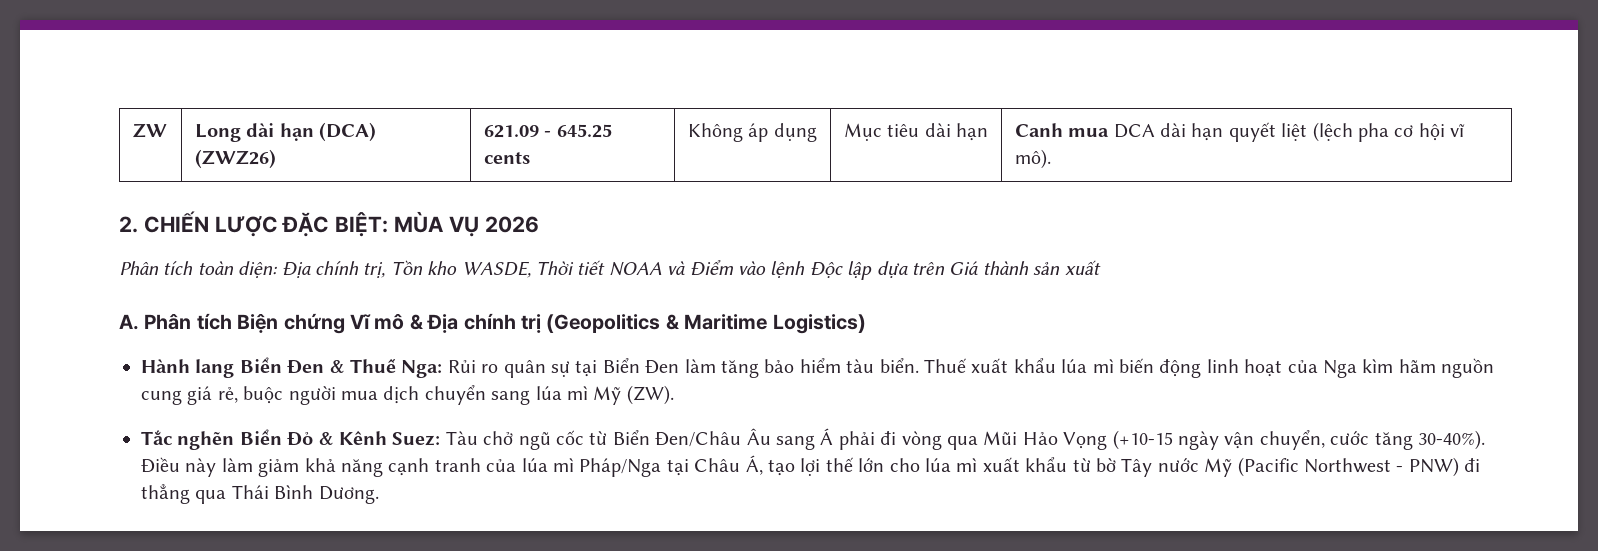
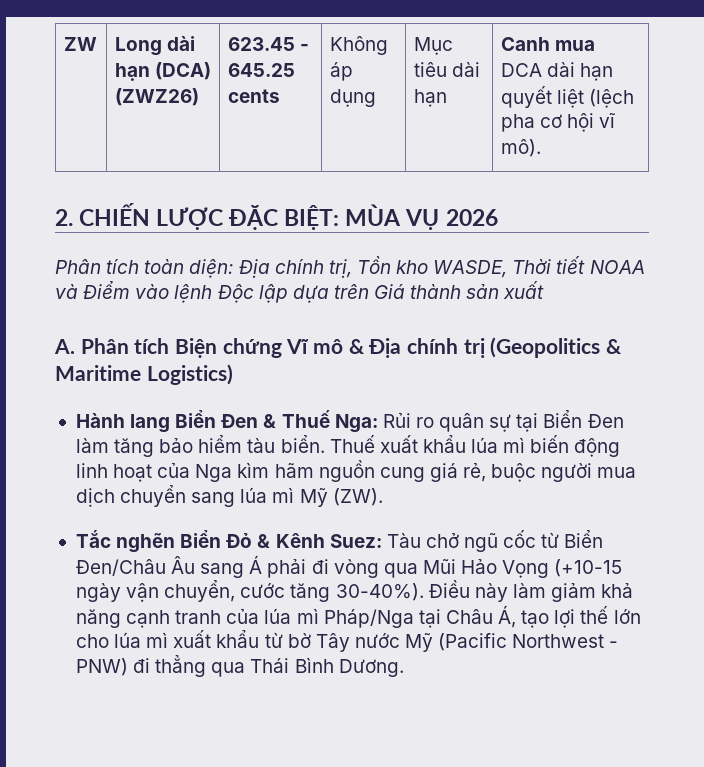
- ZW | Long dài hạn (DCA) (ZWZ26) | 621.09 - 645.25 cents | Không áp dụng | Mục tiêu dài hạn | Canh mua DCA dài hạn quyết liệt (lệch pha cơ hội vĩ mô).
+ ZW | Long dài hạn (DCA) (ZWZ26) | 623.45 - 645.25 cents | Không áp dụng | Mục tiêu dài hạn | Canh mua DCA dài hạn quyết liệt (lệch pha cơ hội vĩ mô).

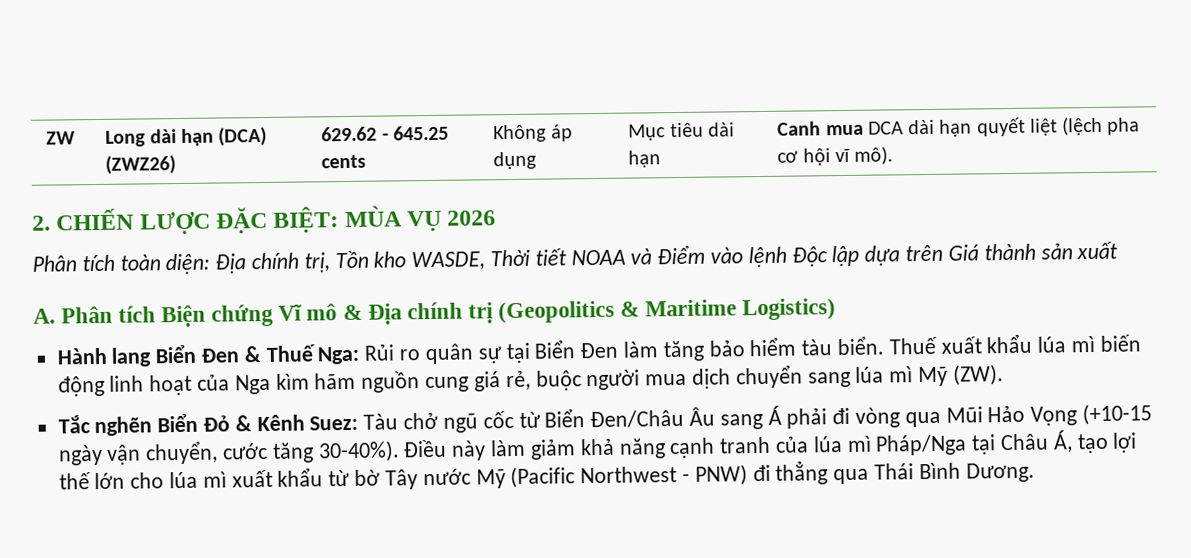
- ZW | Long dài hạn (DCA) (ZWZ26) | 623.45 - 645.25 cents | Không áp dụng | Mục tiêu dài hạn | Canh mua DCA dài hạn quyết liệt (lệch pha cơ hội vĩ mô).
+ ZW | Long dài hạn (DCA) (ZWZ26) | 629.62 - 645.25 cents | Không áp dụng | Mục tiêu dài hạn | Canh mua DCA dài hạn quyết liệt (lệch pha cơ hội vĩ mô).

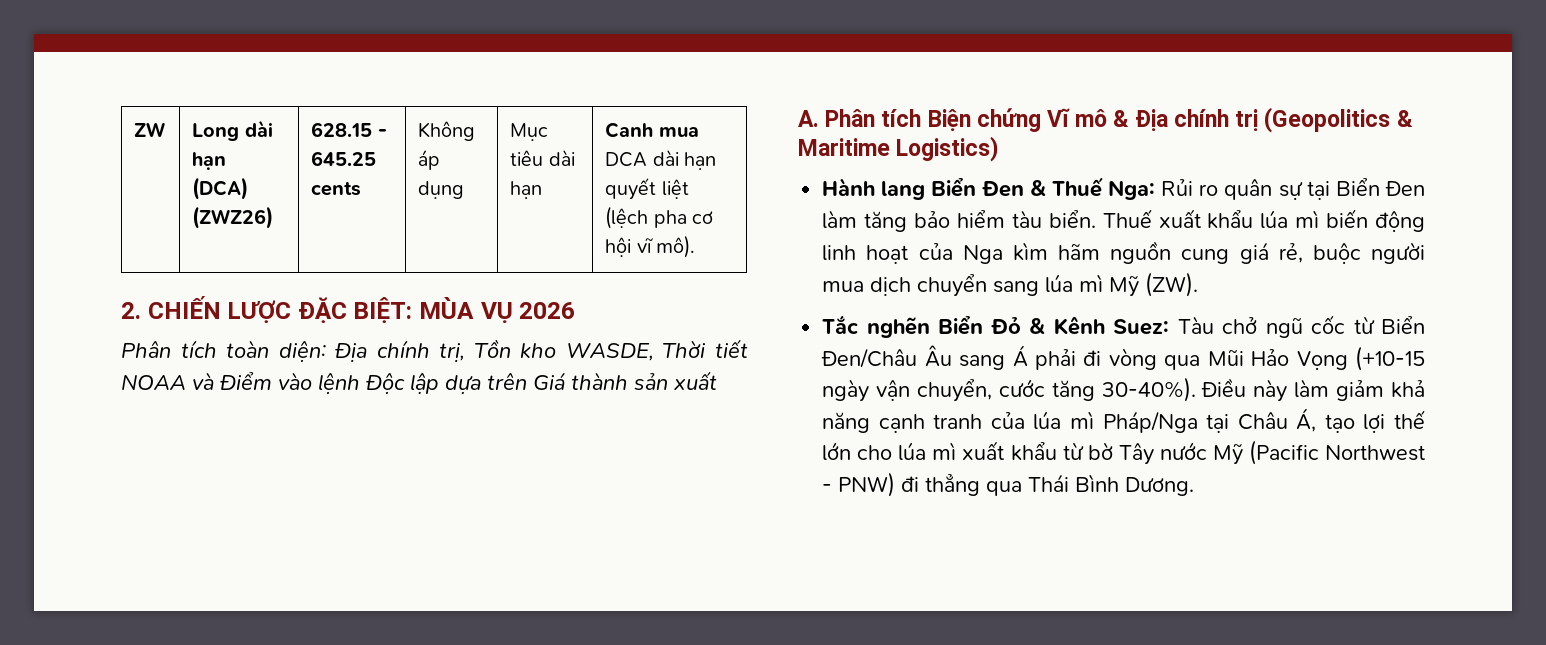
- ZW | Long dài hạn (DCA) (ZWZ26) | 629.62 - 645.25 cents | Không áp dụng | Mục tiêu dài hạn | Canh mua DCA dài hạn quyết liệt (lệch pha cơ hội vĩ mô).
+ ZW | Long dài hạn (DCA) (ZWZ26) | 628.15 - 645.25 cents | Không áp dụng | Mục tiêu dài hạn | Canh mua DCA dài hạn quyết liệt (lệch pha cơ hội vĩ mô).

